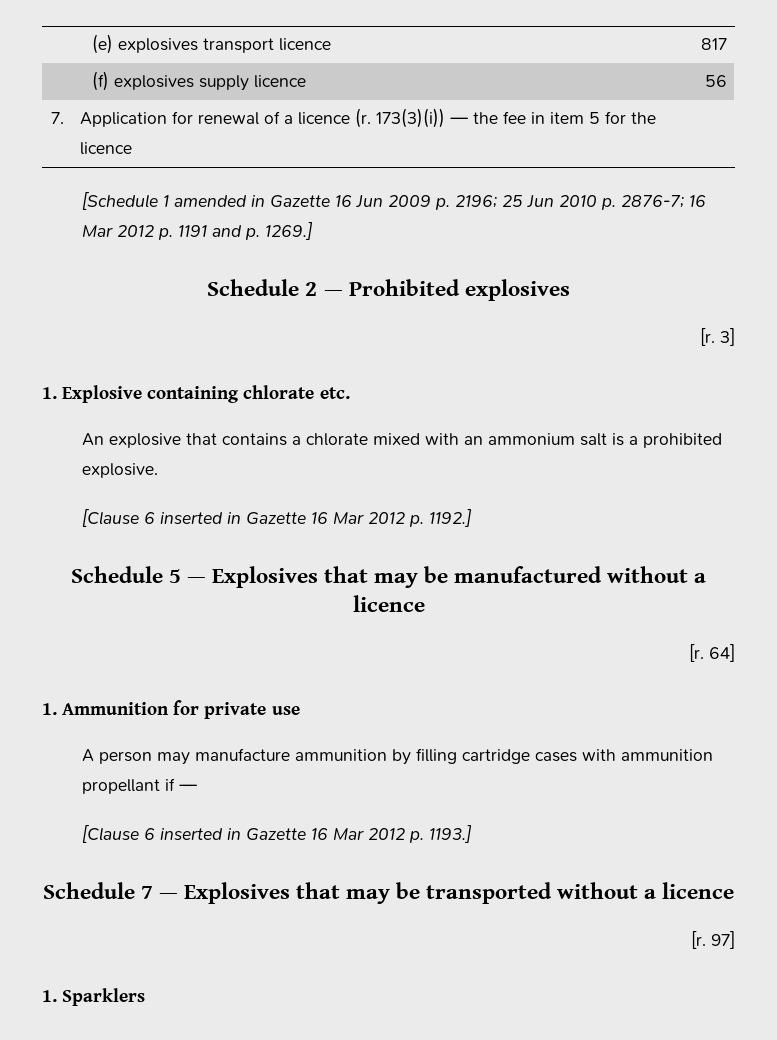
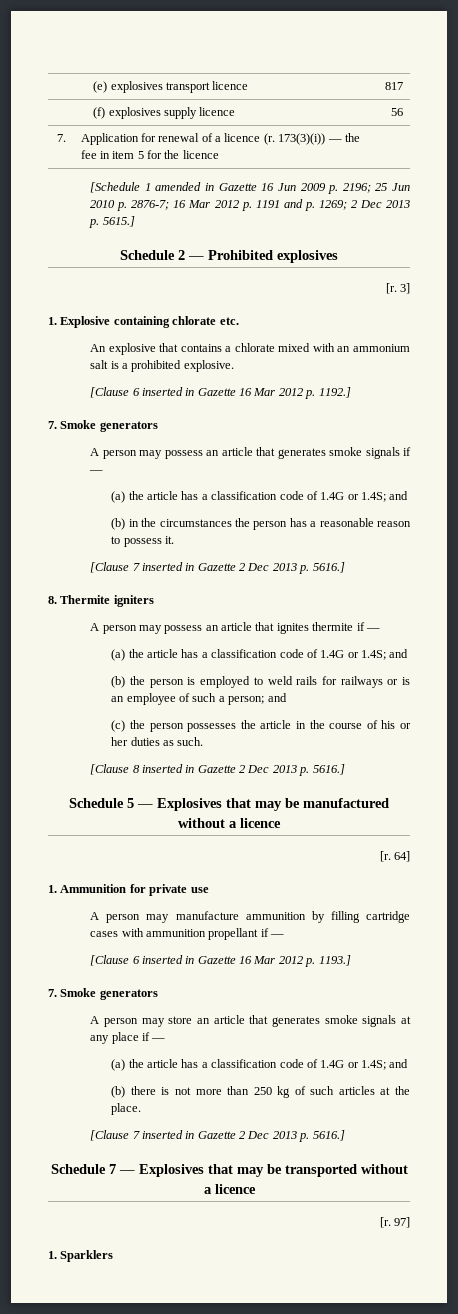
- [Schedule 1 amended in Gazette 16 Jun 2009 p. 2196; 25 Jun 2010 p. 2876-7; 16 Mar 2012 p. 1191 and p. 1269.]
+ [Schedule 1 amended in Gazette 16 Jun 2009 p. 2196; 25 Jun 2010 p. 2876-7; 16 Mar 2012 p. 1191 and p. 1269; 2 Dec 2013 p. 5615.]
  [Clause 6 inserted in Gazette 16 Mar 2012 p. 1192.]
+ 7. Smoke generators
+ A person may possess an article that generates smoke signals if —
+ (a) the article has a classification code of 1.4G or 1.4S; and
+ (b) in the circumstances the person has a reasonable reason to possess it.
+ [Clause 7 inserted in Gazette 2 Dec 2013 p. 5616.]
+ 8. Thermite igniters
+ A person may possess an article that ignites thermite if —
+ (a) the article has a classification code of 1.4G or 1.4S; and
+ (b) the person is employed to weld rails for railways or is an employee of such a person; and
+ (c) the person possesses the article in the course of his or her duties as such.
+ [Clause 8 inserted in Gazette 2 Dec 2013 p. 5616.]
  [Clause 6 inserted in Gazette 16 Mar 2012 p. 1193.]
+ 7. Smoke generators
+ A person may store an article that generates smoke signals at any place if —
+ (a) the article has a classification code of 1.4G or 1.4S; and
+ (b) there is not more than 250 kg of such articles at the place.
+ [Clause 7 inserted in Gazette 2 Dec 2013 p. 5616.]

